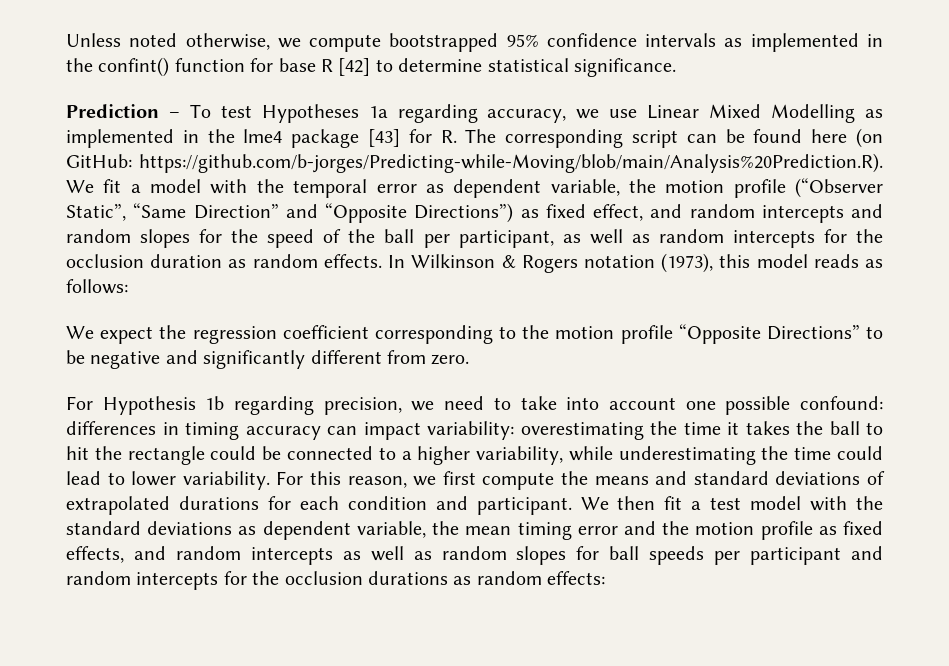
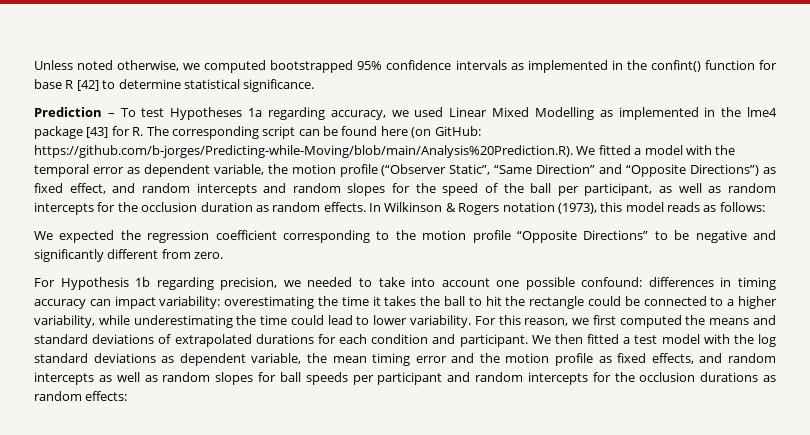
- Unless noted otherwise, we compute bootstrapped 95% confidence intervals as implemented in the confint() function for base R [42] to determine statistical significance.
+ Unless noted otherwise, we computed bootstrapped 95% confidence intervals as implemented in the confint() function for base R [42] to determine statistical significance.
- Prediction – To test Hypotheses 1a regarding accuracy, we use Linear Mixed Modelling as implemented in the lme4 package [43] for R. The corresponding script can be found here (on GitHub:
+ Prediction – To test Hypotheses 1a regarding accuracy, we used Linear Mixed Modelling as implemented in the lme4 package [43] for R. The corresponding script can be found here (on GitHub:
- https://github.com/b-jorges/Predicting-while-Moving/blob/main/Analysis%20Prediction.R). We fit a model with the temporal error as dependent variable, the motion profile (“Observer Static”, “Same Direction” and “Opposite Directions”) as fixed effect, and random intercepts and random slopes for the speed of the ball per participant, as well as random intercepts for the occlusion duration as random effects.
+ https://github.com/b-jorges/Predicting-while-Moving/blob/main/Analysis%20Prediction.R). We fitted a model with the temporal error as dependent variable, the motion profile (“Observer Static”, “Same Direction” and “Opposite Directions”) as fixed effect, and random intercepts and random slopes for the speed of the ball per participant, as well as random intercepts for the occlusion duration as random effects.
- We expect the regression coefficient corresponding to the motion profile “Opposite Directions” to be negative and significantly different from zero.
+ We expected the regression coefficient corresponding to the motion profile “Opposite Directions” to be negative and significantly different from zero.
- For Hypothesis 1b regarding precision, we need to take into account one possible confound: differences in timing accuracy can impact variability: overestimating the time it takes the ball to hit the rectangle could be connected to a higher variability, while underestimating the time could lead to lower variability.
+ For Hypothesis 1b regarding precision, we needed to take into account one possible confound: differences in timing accuracy can impact variability: overestimating the time it takes the ball to hit the rectangle could be connected to a higher variability, while underestimating the time could lead to lower variability.
- For this reason, we first compute the means and standard deviations of extrapolated durations for each condition and participant.
+ For this reason, we first computed the means and standard deviations of extrapolated durations for each condition and participant.
- We then fit a test model with the standard deviations as dependent variable, the mean timing error and the motion profile as fixed effects, and random intercepts as well as random slopes for ball speeds per participant and random intercepts for the occlusion durations as random effects:
+ We then fitted a test model with the log standard deviations as dependent variable, the mean timing error and the motion profile as fixed effects, and random intercepts as well as random slopes for ball speeds per participant and random intercepts for the occlusion durations as random effects:

